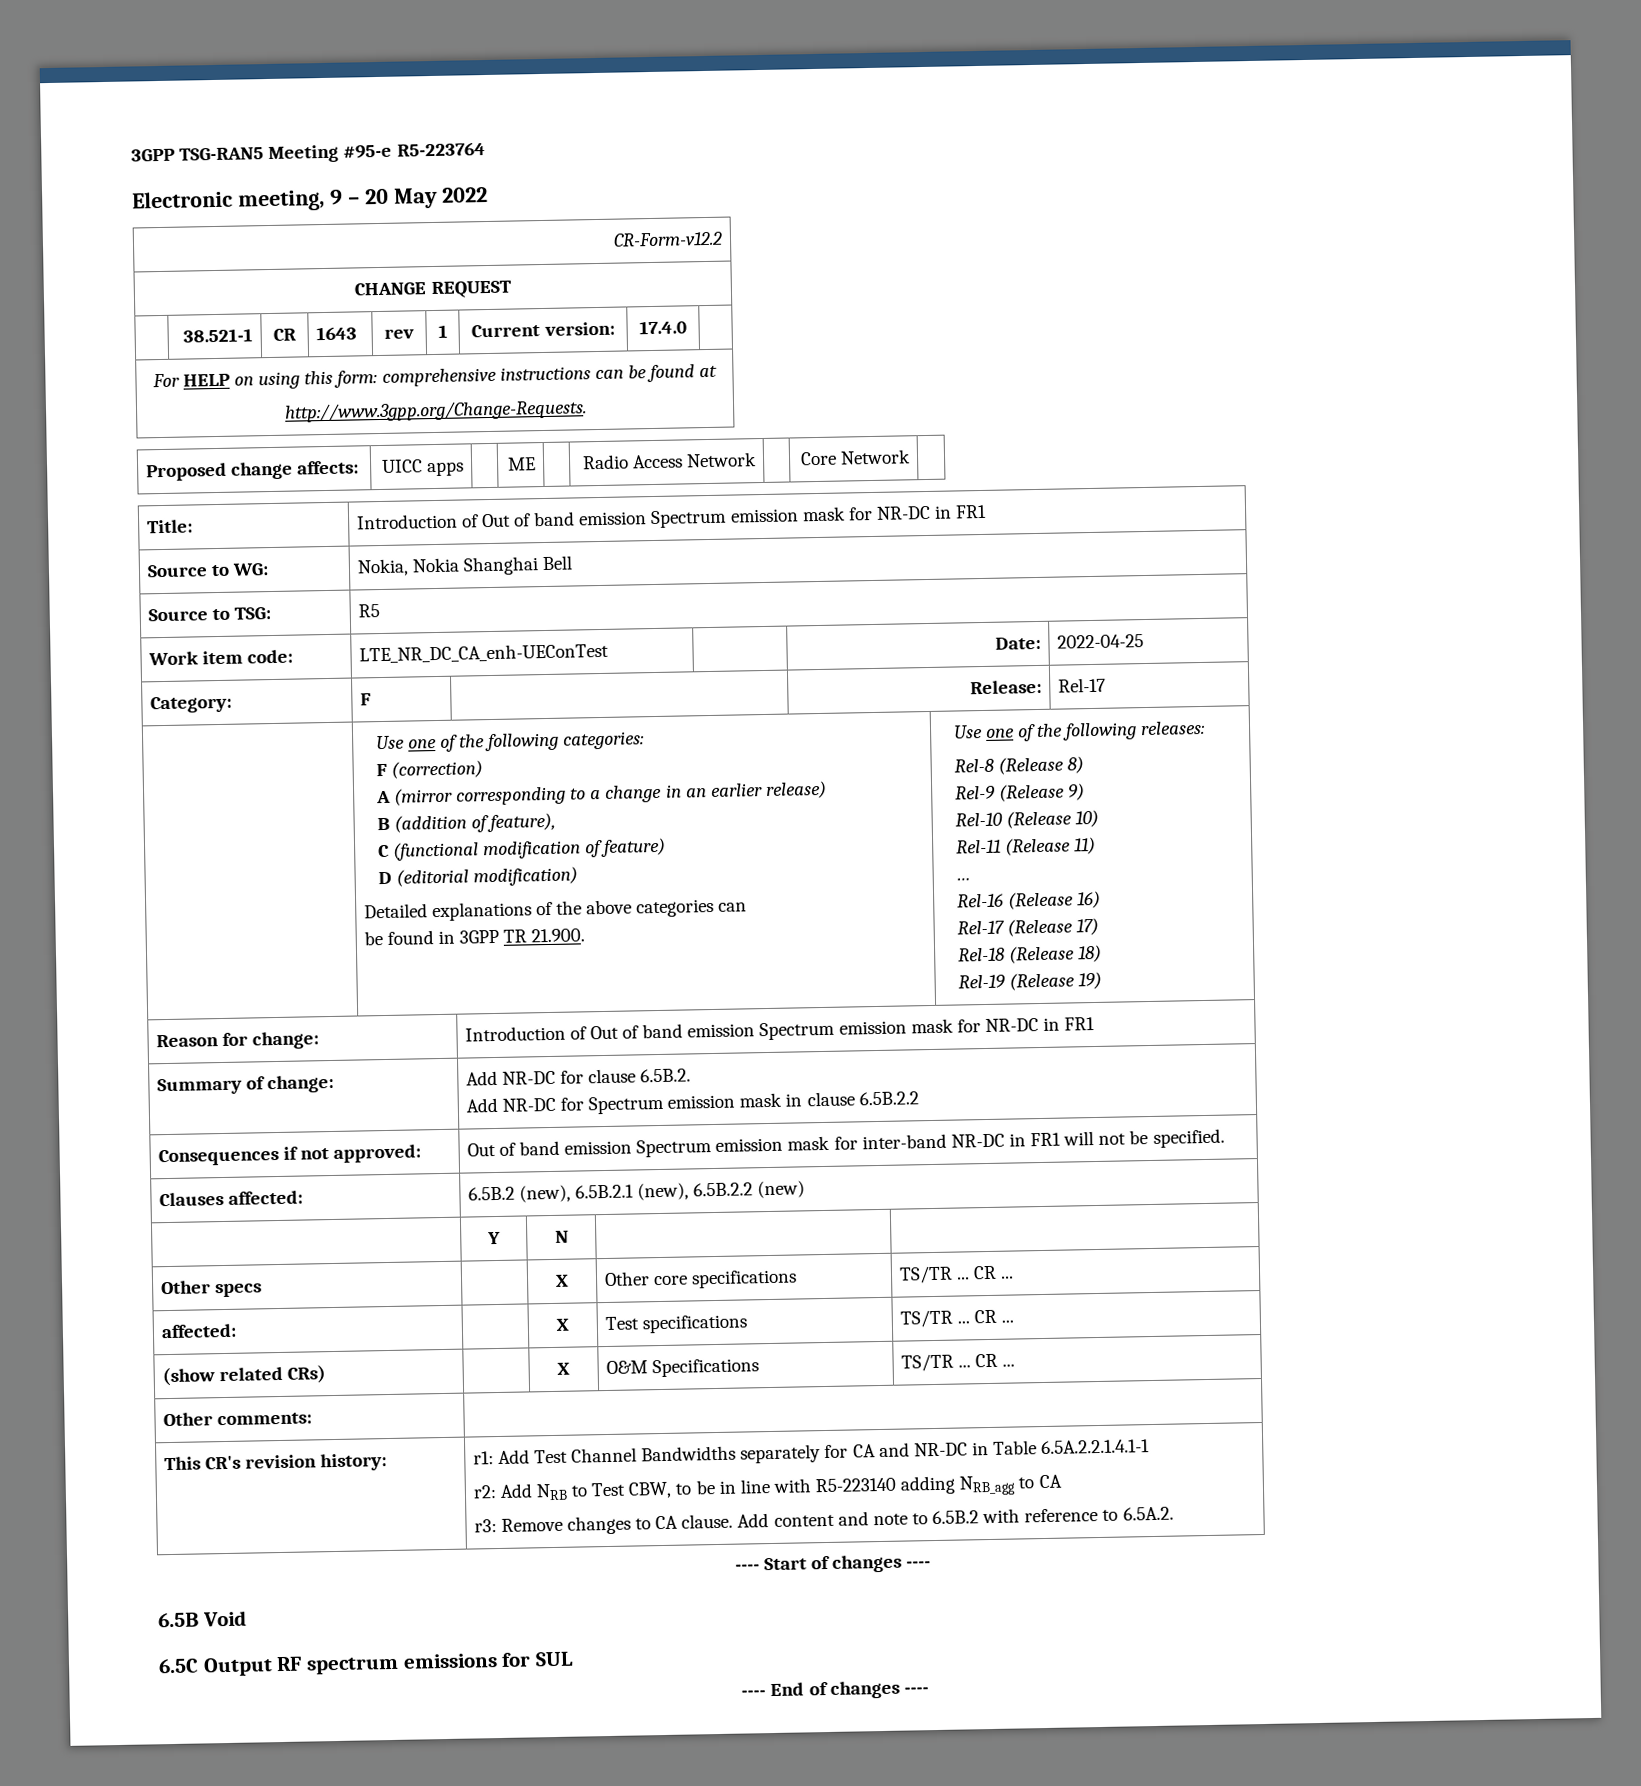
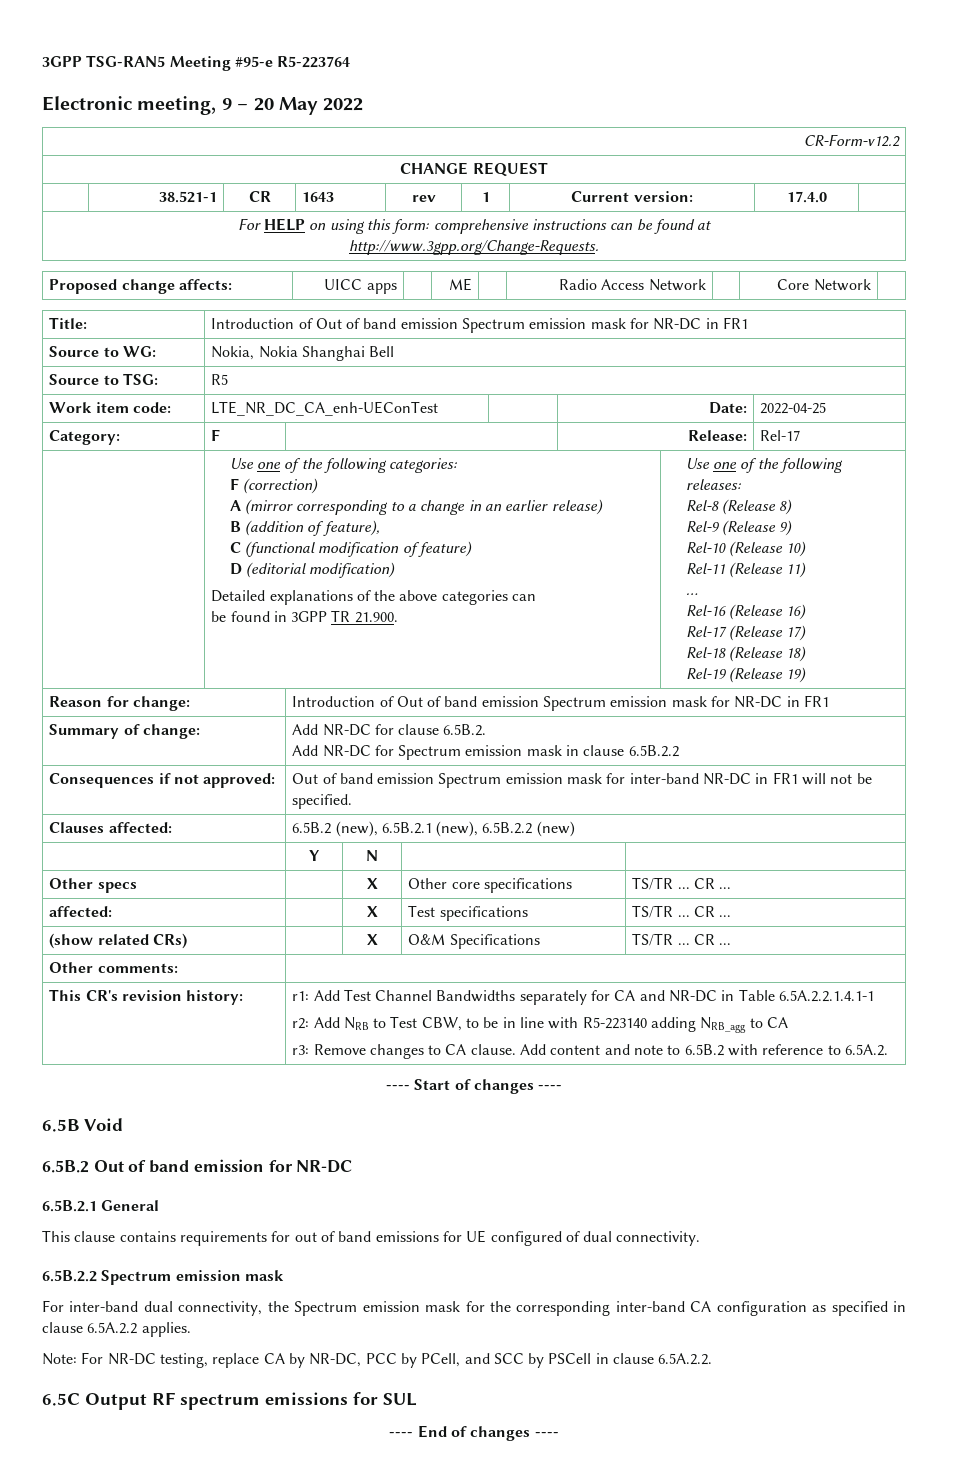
+ 6.5B.2 Out of band emission for NR-DC
+ 6.5B.2.1 General
+ This clause contains requirements for out of band emissions for UE configured of dual connectivity.
+ 6.5B.2.2 Spectrum emission mask
+ For inter-band dual connectivity, the Spectrum emission mask for the corresponding inter-band CA configuration as specified in clause 6.5A.2.2 applies.
+ Note: For NR-DC testing, replace CA by NR-DC, PCC by PCell, and SCC by PSCell in clause 6.5A.2.2.

